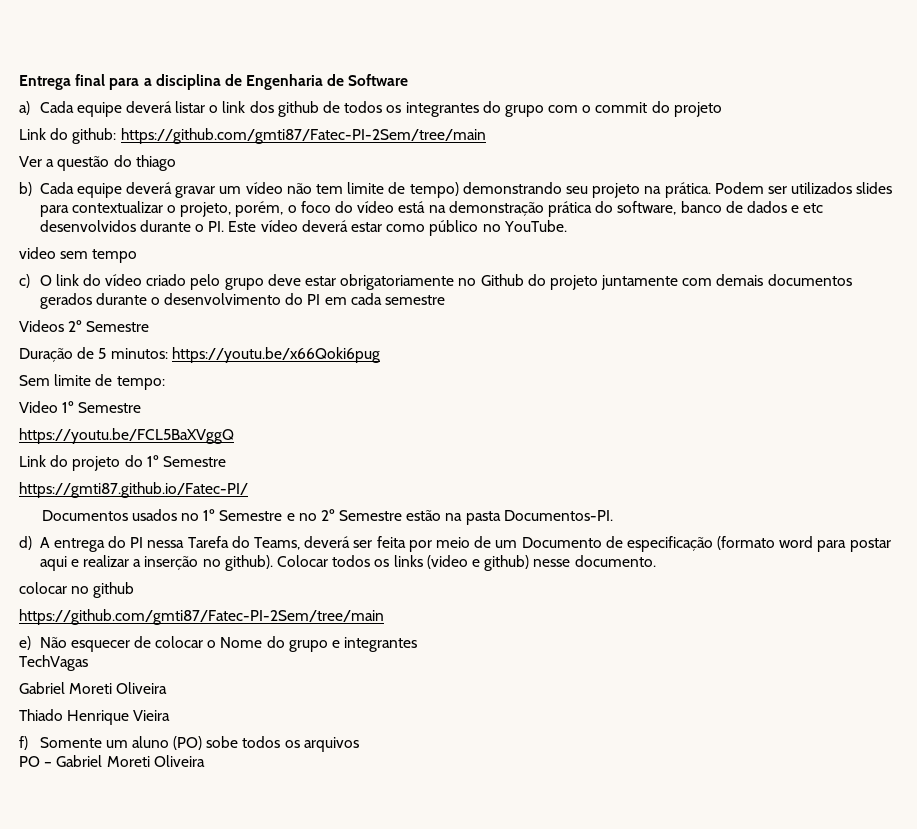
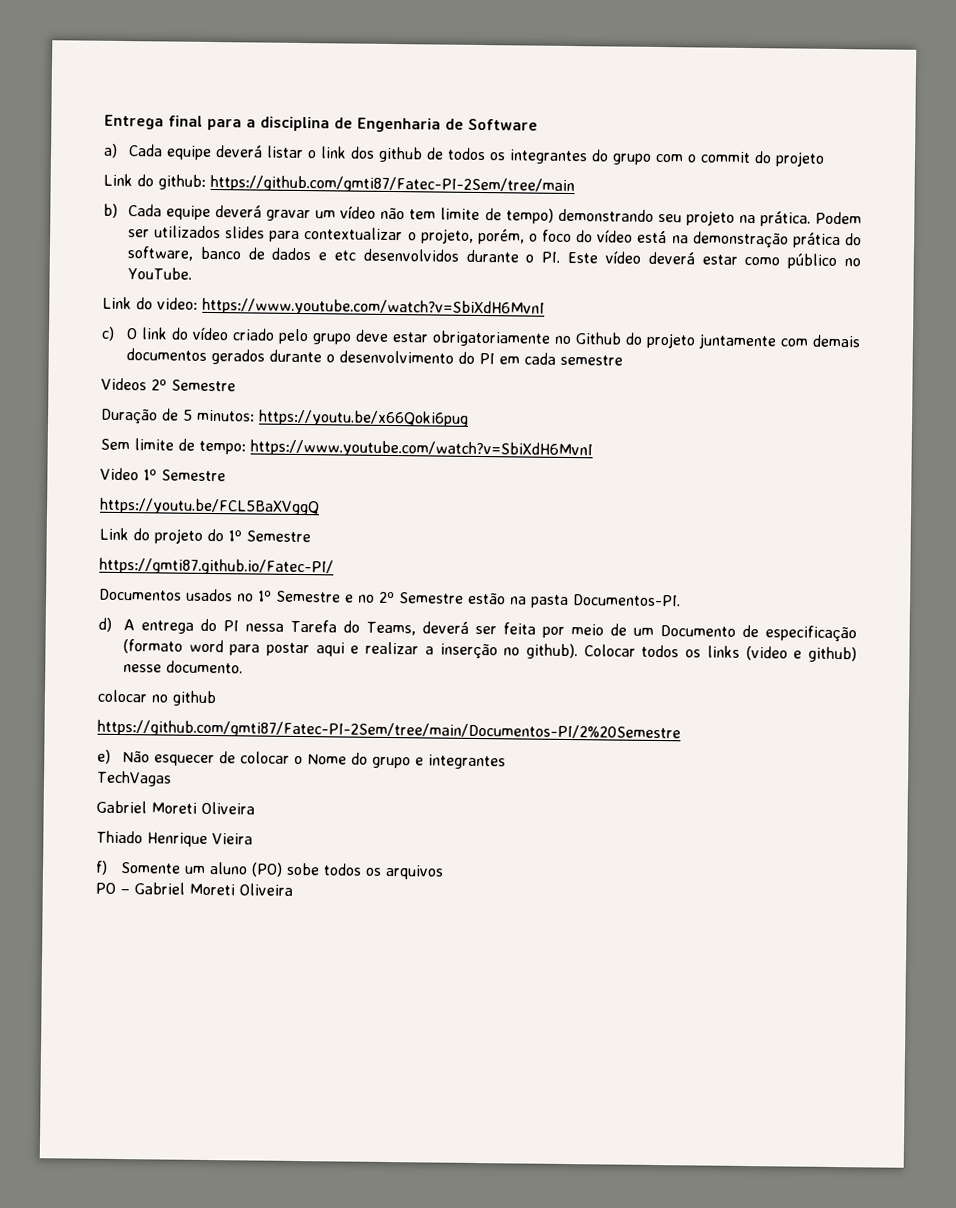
- Ver a questão do thiago
- video sem tempo
+ Link do video: https://www.youtube.com/watch?v=SbiXdH6MvnI
- Sem limite de tempo:
+ Sem limite de tempo: https://www.youtube.com/watch?v=SbiXdH6MvnI
  colocar no github
- https://github.com/gmti87/Fatec-PI-2Sem/tree/main
+ https://github.com/gmti87/Fatec-PI-2Sem/tree/main/Documentos-PI/2%20Semestre

